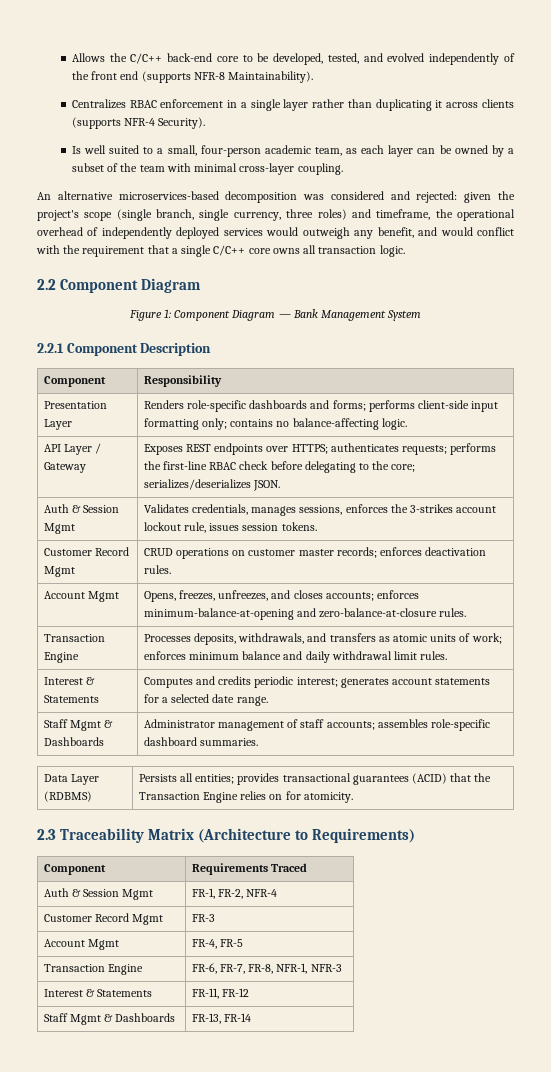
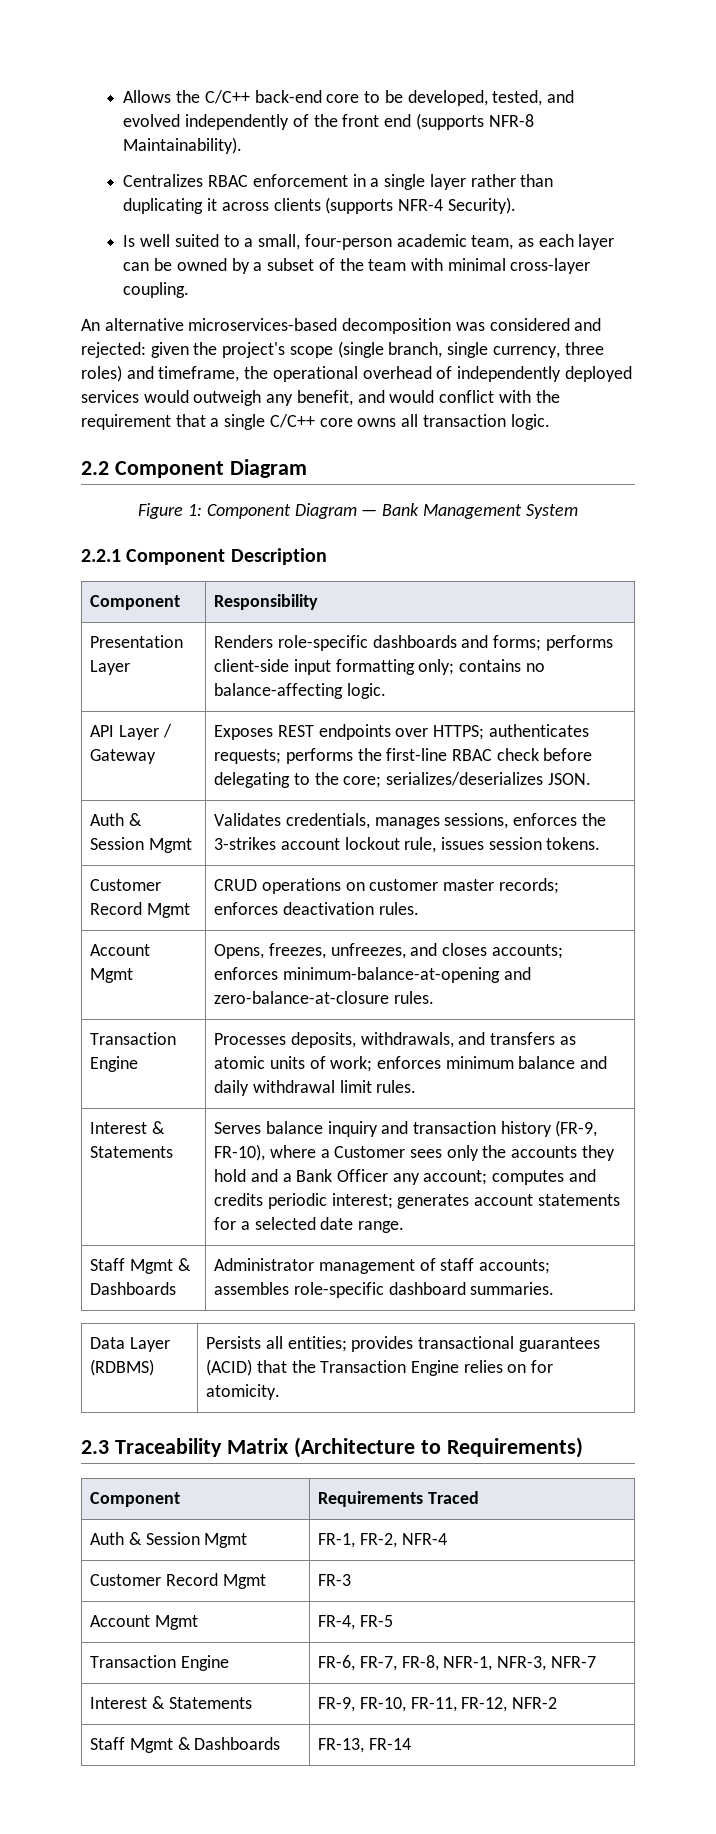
- Interest & Statements | Computes and credits periodic interest; generates account statements for a selected date range.
+ Interest & Statements | Serves balance inquiry and transaction history (FR-9, FR-10), where a Customer sees only the accounts they hold and a Bank Officer any account; computes and credits periodic interest; generates account statements for a selected date range.
- Transaction Engine | FR-6, FR-7, FR-8, NFR-1, NFR-3
- Interest & Statements | FR-11, FR-12
+ Transaction Engine | FR-6, FR-7, FR-8, NFR-1, NFR-3, NFR-7
+ Interest & Statements | FR-9, FR-10, FR-11, FR-12, NFR-2

